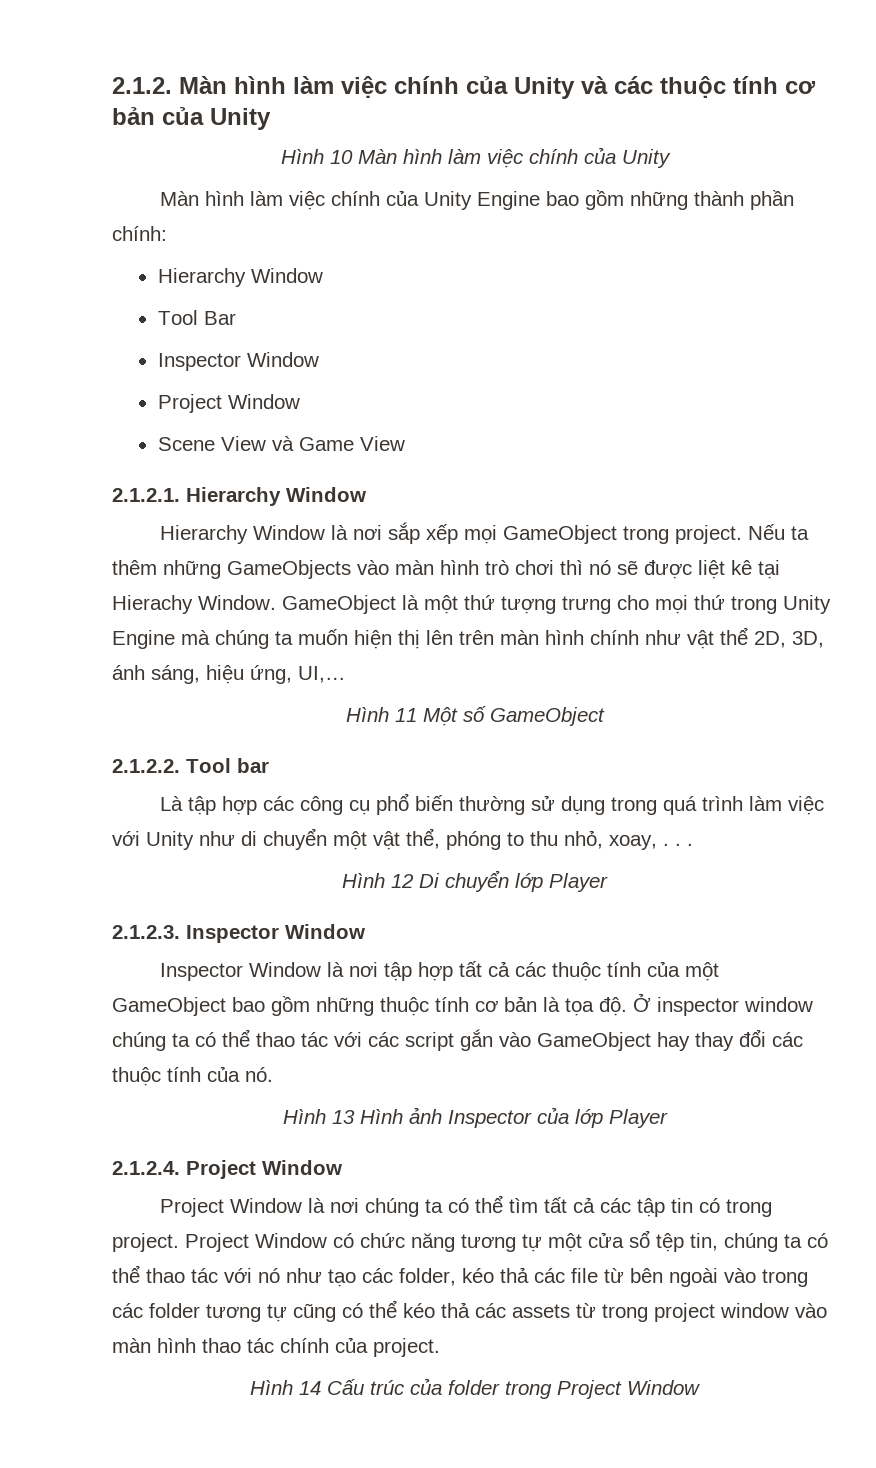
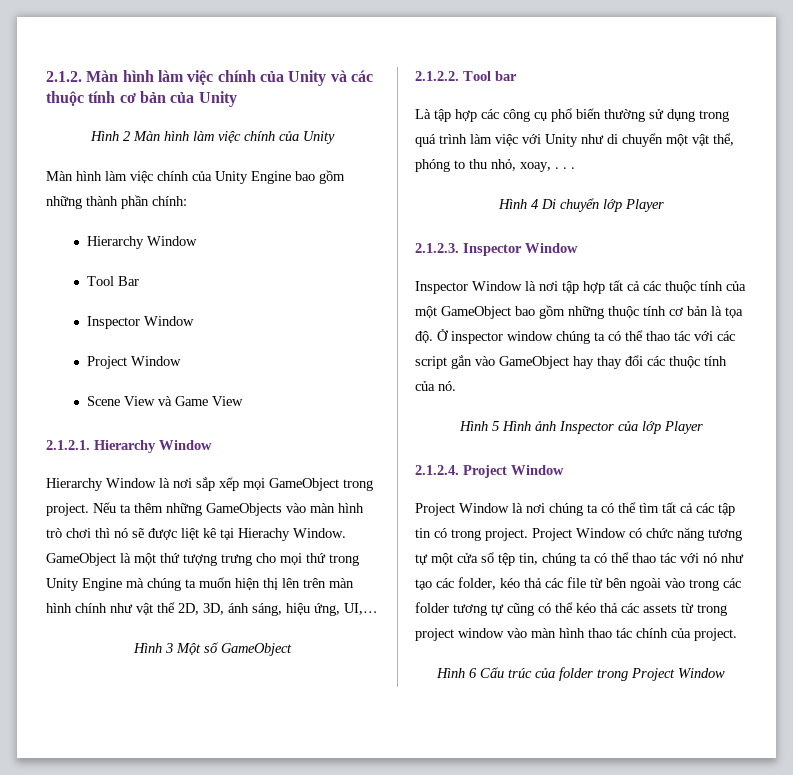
- Hình 10 Màn hình làm việc chính của Unity
+ Hình 2 Màn hình làm việc chính của Unity
- Hình 11 Một số GameObject
+ Hình 3 Một số GameObject
- Hình 12 Di chuyển lớp Player
+ Hình 4 Di chuyển lớp Player
- Hình 13 Hình ảnh Inspector của lớp Player
+ Hình 5 Hình ảnh Inspector của lớp Player
- Hình 14 Cấu trúc của folder trong Project Window
+ Hình 6 Cấu trúc của folder trong Project Window

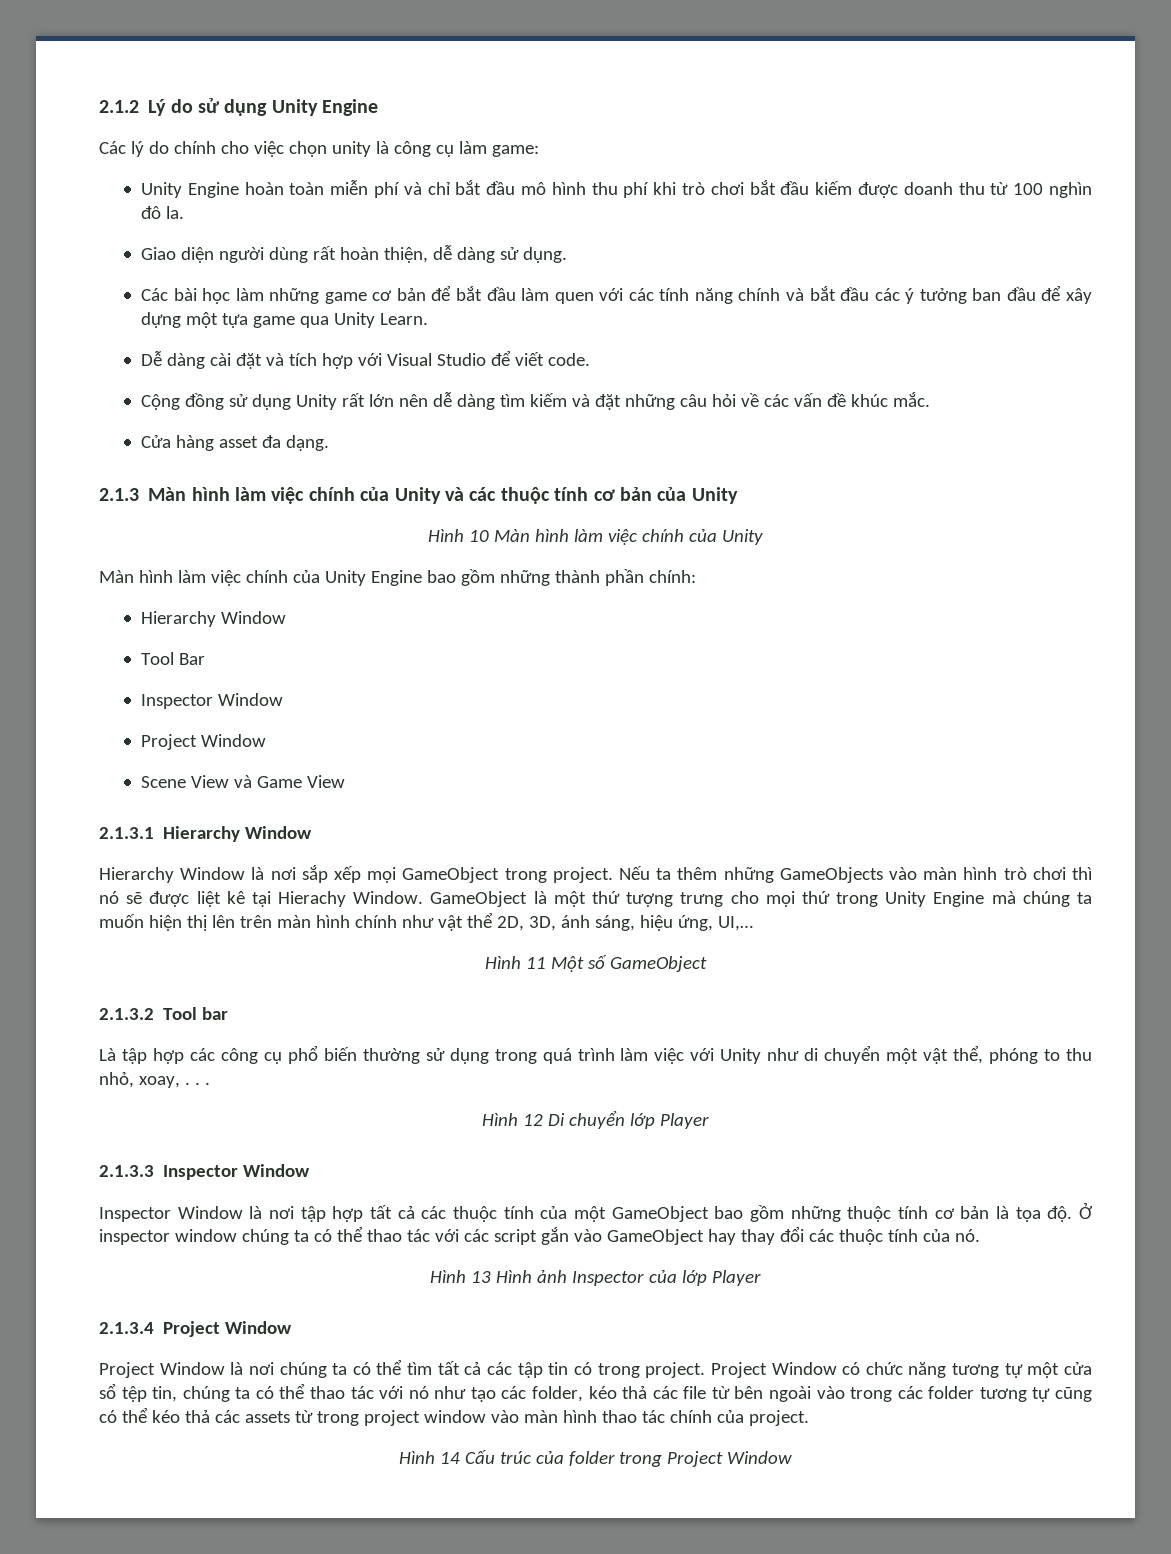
- 2.1.2. Màn hình làm việc chính của Unity và các thuộc tính cơ bản của Unity
+ 2.1.2 Lý do sử dụng Unity Engine
+ Các lý do chính cho việc chọn unity là công cụ làm game:
+ Unity Engine hoàn toàn miễn phí và chỉ bắt đầu mô hình thu phí khi trò chơi bắt đầu kiếm được doanh thu từ 100 nghìn đô la.
+ Giao diện người dùng rất hoàn thiện, dễ dàng sử dụng.
+ Các bài học làm những game cơ bản để bắt đầu làm quen với các tính năng chính và bắt đầu các ý tưởng ban đầu để xây dựng một tựa game qua Unity Learn.
+ Dễ dàng cài đặt và tích hợp với Visual Studio để viết code.
+ Cộng đồng sử dụng Unity rất lớn nên dễ dàng tìm kiếm và đặt những câu hỏi về các vấn đề khúc mắc.
+ Cửa hàng asset đa dạng.
+ 2.1.3 Màn hình làm việc chính của Unity và các thuộc tính cơ bản của Unity
- Hình 2 Màn hình làm việc chính của Unity
+ Hình 10 Màn hình làm việc chính của Unity
- 2.1.2.1. Hierarchy Window
+ 2.1.3.1 Hierarchy Window
- Hình 3 Một số GameObject
+ Hình 11 Một số GameObject
- 2.1.2.2. Tool bar
+ 2.1.3.2 Tool bar
- Hình 4 Di chuyển lớp Player
+ Hình 12 Di chuyển lớp Player
- 2.1.2.3. Inspector Window
+ 2.1.3.3 Inspector Window
- Hình 5 Hình ảnh Inspector của lớp Player
+ Hình 13 Hình ảnh Inspector của lớp Player
- 2.1.2.4. Project Window
+ 2.1.3.4 Project Window
- Hình 6 Cấu trúc của folder trong Project Window
+ Hình 14 Cấu trúc của folder trong Project Window

